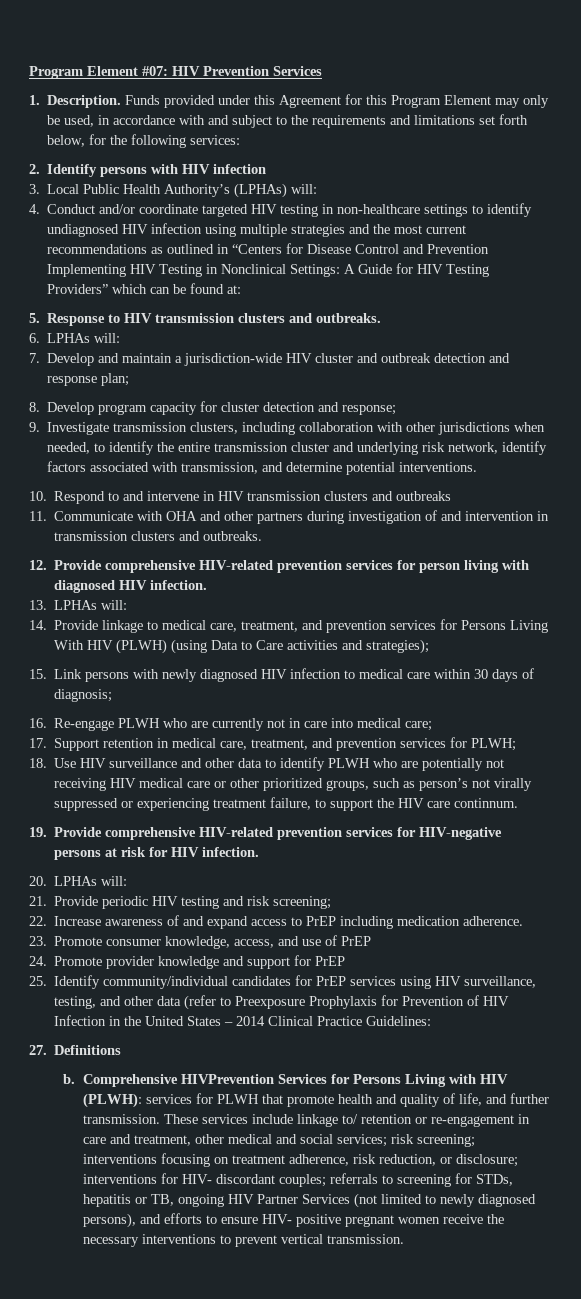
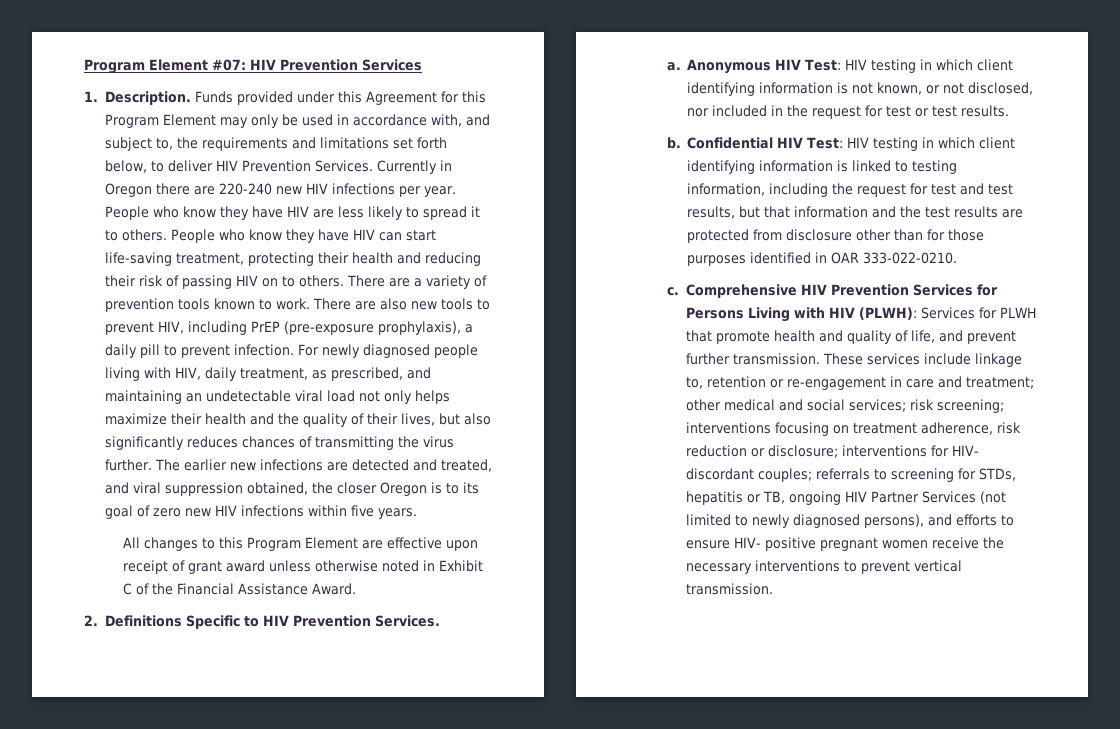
- Funds provided under this Agreement for this Program Element may only be used, in accordance with and subject to the requirements and limitations set forth below, for the following services:
- 2. Identify persons with HIV infection
- 3. Local Public Health Authority’s (LPHAs) will:
- 4. Conduct and/or coordinate targeted HIV testing in non-healthcare settings to identify undiagnosed HIV infection using multiple strategies and the most current recommendations as outlined in “Centers for Disease Control and Prevention Implementing HIV Testing in Nonclinical Settings: A Guide for HIV Testing Providers” which can be found at:
- 5. Response to HIV transmission clusters and outbreaks.
- 6. LPHAs will:
- 7. Develop and maintain a jurisdiction-wide HIV cluster and outbreak detection and response plan;
- 8. Develop program capacity for cluster detection and response;
- 9. Investigate transmission clusters, including collaboration with other jurisdictions when needed, to identify the entire transmission cluster and underlying risk network, identify factors associated with transmission, and determine potential interventions.
- 10. Respond to and intervene in HIV transmission clusters and outbreaks
- 11. Communicate with OHA and other partners during investigation of and intervention in transmission clusters and outbreaks.
- 12. Provide comprehensive HIV-related prevention services for person living with diagnosed HIV infection.
- 13. LPHAs will:
- 14. Provide linkage to medical care, treatment, and prevention services for Persons Living With HIV (PLWH) (using Data to Care activities and strategies);
- 15. Link persons with newly diagnosed HIV infection to medical care within 30 days of diagnosis;
- 16. Re-engage PLWH who are currently not in care into medical care;
- 17. Support retention in medical care, treatment, and prevention services for PLWH;
- 18. Use HIV surveillance and other data to identify PLWH who are potentially not receiving HIV medical care or other prioritized groups, such as person’s not virally suppressed or experiencing treatment failure, to support the HIV care continnum.
- 19. Provide comprehensive HIV-related prevention services for HIV-negative persons at risk for HIV infection.
- 20. LPHAs will:
- 21. Provide periodic HIV testing and risk screening;
- 22. Increase awareness of and expand access to PrEP including medication adherence.
- 23. Promote consumer knowledge, access, and use of PrEP
- 24. Promote provider knowledge and support for PrEP
- 25. Identify community/individual candidates for PrEP services using HIV surveillance, testing, and other data (refer to Preexposure Prophylaxis for Prevention of HIV Infection in the United States – 2014 Clinical Practice Guidelines:
- 27. Definitions
- b. Comprehensive HIVPrevention Services for Persons Living with HIV (PLWH): services for PLWH that promote health and quality of life, and further transmission.
+ Funds provided under this Agreement for this Program Element may only be used in accordance with, and subject to, the requirements and limitations set forth below, to deliver HIV Prevention Services. Currently in Oregon there are 220-240 new HIV infections per year. People who know they have HIV are less likely to spread it to others. People who know they have HIV can start life-saving treatment, protecting their health and reducing their risk of passing HIV on to others. There are a variety of prevention tools known to work. There are also new tools to prevent HIV, including PrEP (pre-exposure prophylaxis), a daily pill to prevent infection. For newly diagnosed people living with HIV, daily treatment, as prescribed, and maintaining an undetectable viral load not only helps maximize their health and the quality of their lives, but also significantly reduces chances of transmitting the virus further. The earlier new infections are detected and treated, and viral suppression obtained, the closer Oregon is to its goal of zero new HIV infections within five years.
+ All changes to this Program Element are effective upon receipt of grant award unless otherwise noted in Exhibit C of the Financial Assistance Award.
+ 2. Definitions Specific to HIV Prevention Services.
+ a. Anonymous HIV Test: HIV testing in which client identifying information is not known, or not disclosed, nor included in the request for test or test results.
+ b. Confidential HIV Test: HIV testing in which client identifying information is linked to testing information, including the request for test and test results, but that information and the test results are protected from disclosure other than for those purposes identified in OAR 333-022-0210.
+ c. Comprehensive HIV Prevention Services for Persons Living with HIV (PLWH): Services for PLWH that promote health and quality of life, and prevent further transmission.
- These services include linkage to/ retention or re-engagement in care and treatment, other medical and social services;
+ These services include linkage to, retention or re-engagement in care and treatment; other medical and social services;
- interventions focusing on treatment adherence, risk reduction, or disclosure;
+ interventions focusing on treatment adherence, risk reduction or disclosure;

